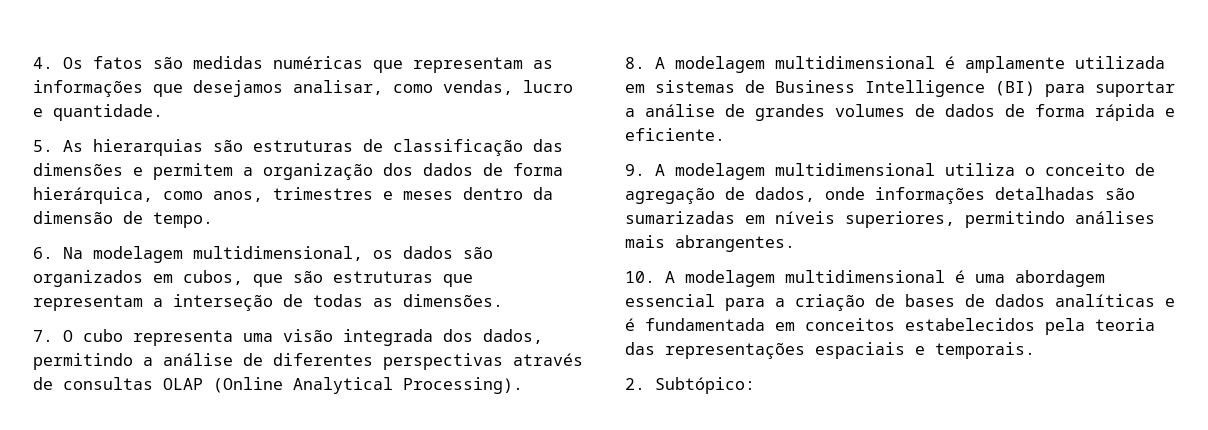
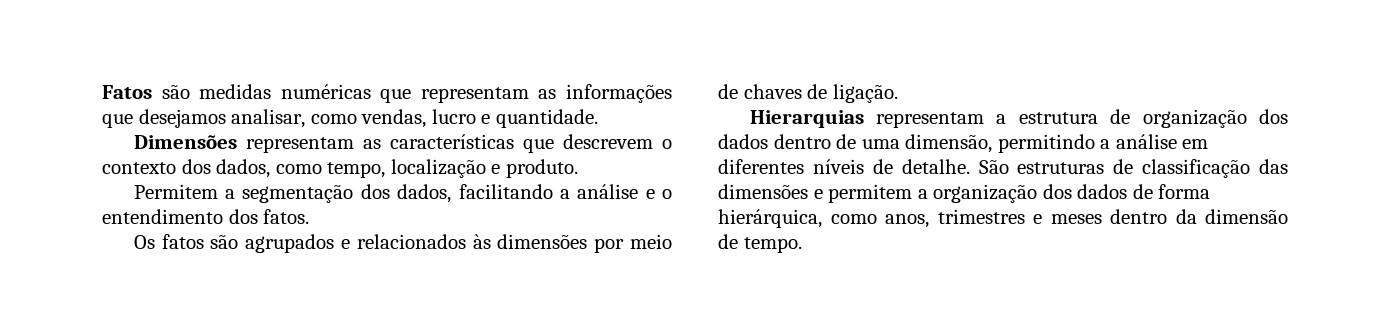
- 4. Os fatos são medidas numéricas que representam as informações que desejamos analisar, como vendas, lucro e quantidade.
+ Fatos são medidas numéricas que representam as informações que desejamos analisar, como vendas, lucro e quantidade.
- 5. As hierarquias são estruturas de classificação das dimensões e permitem a organização dos dados de forma hierárquica, como anos, trimestres e meses dentro da dimensão de tempo.
+ Dimensões representam as características que descrevem o contexto dos dados, como tempo, localização e produto.
+ Permitem a segmentação dos dados, facilitando a análise e o entendimento dos fatos.
+ Os fatos são agrupados e relacionados às dimensões por meio de chaves de ligação.
+ Hierarquias representam a estrutura de organização dos dados dentro de uma dimensão, permitindo a análise em diferentes níveis de detalhe. São estruturas de classificação das dimensões e permitem a organização dos dados de forma hierárquica, como anos, trimestres e meses dentro da dimensão de tempo.
- 6. Na modelagem multidimensional, os dados são organizados em cubos, que são estruturas que representam a interseção de todas as dimensões.
- 7. O cubo representa uma visão integrada dos dados, permitindo a análise de diferentes perspectivas através de consultas OLAP (Online Analytical Processing).
- 8. A modelagem multidimensional é amplamente utilizada em sistemas de Business Intelligence (BI) para suportar a análise de grandes volumes de dados de forma rápida e eficiente.
- 9. A modelagem multidimensional utiliza o conceito de agregação de dados, onde informações detalhadas são sumarizadas em níveis superiores, permitindo análises mais abrangentes.
- 10. A modelagem multidimensional é uma abordagem essencial para a criação de bases de dados analíticas e é fundamentada em conceitos estabelecidos pela teoria das representações espaciais e temporais.
- 2. Subtópico:

